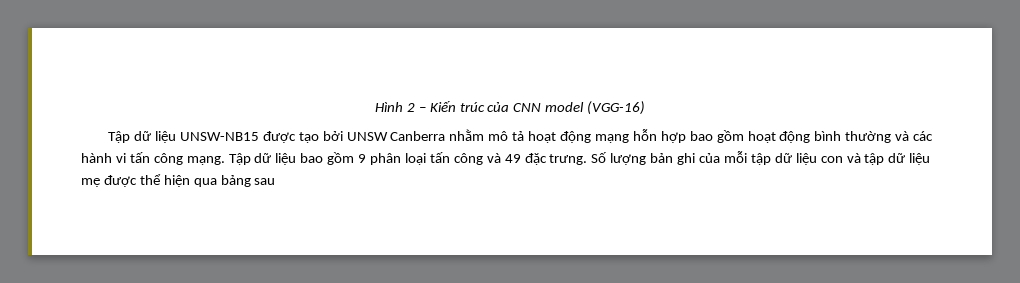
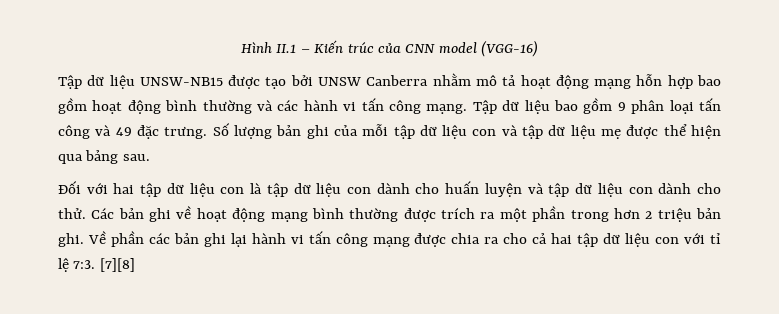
- Hình 2 – Kiến trúc của CNN model (VGG-16)
+ Hình II.1 – Kiến trúc của CNN model (VGG-16)
- Số lượng bản ghi của mỗi tập dữ liệu con và tập dữ liệu mẹ được thể hiện qua bảng sau
+ Số lượng bản ghi của mỗi tập dữ liệu con và tập dữ liệu mẹ được thể hiện qua bảng sau.
+ Đối với hai tập dữ liệu con là tập dữ liệu con dành cho huấn luyện và tập dữ liệu con dành cho thử. Các bản ghi về hoạt động mạng bình thường được trích ra một phần trong hơn 2 triệu bản ghi. Về phần các bản ghi lại hành vi tấn công mạng được chia ra cho cả hai tập dữ liệu con với tỉ lệ 7:3. [7][8]

